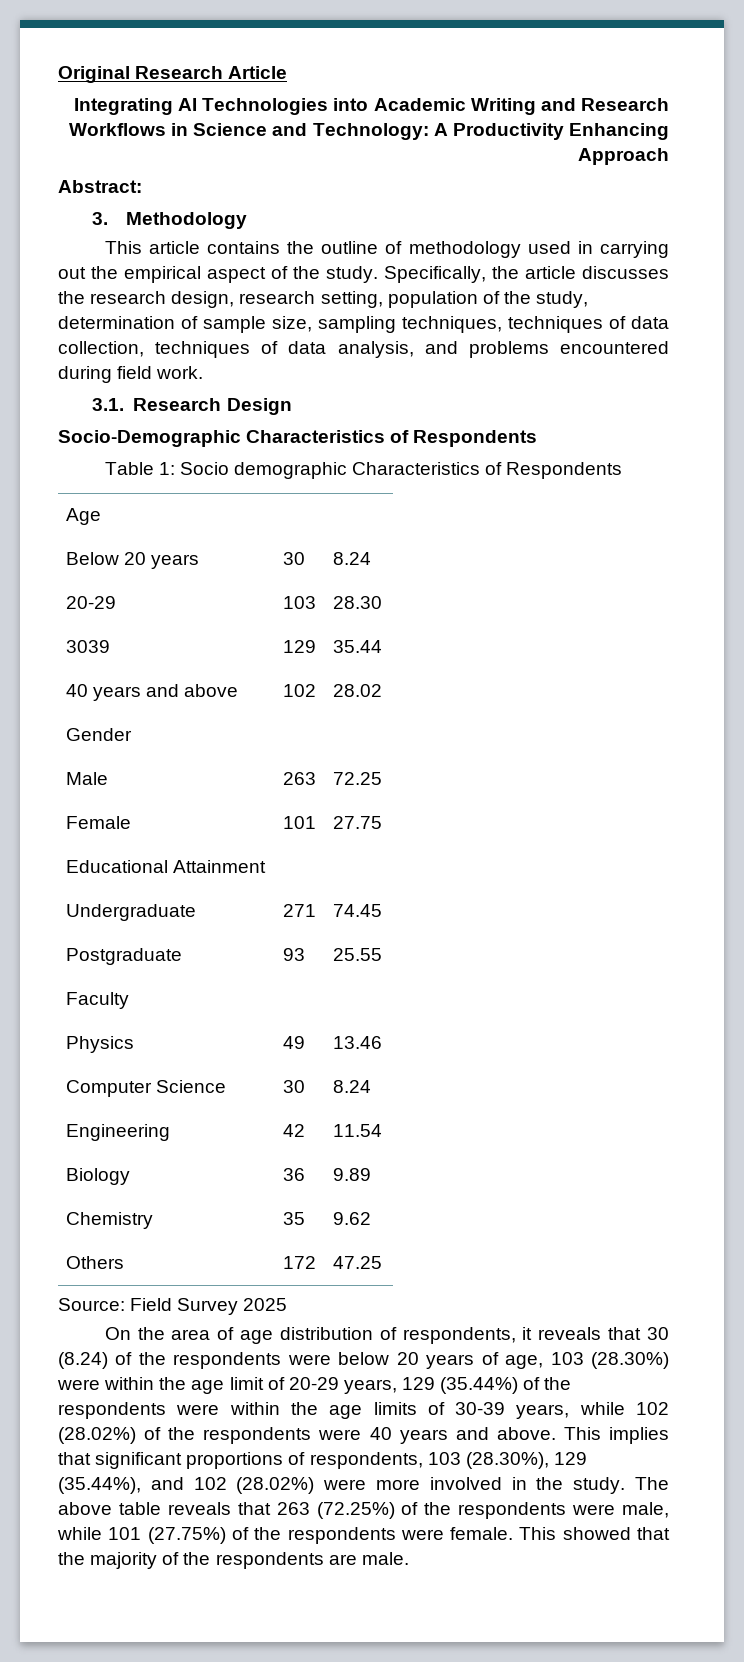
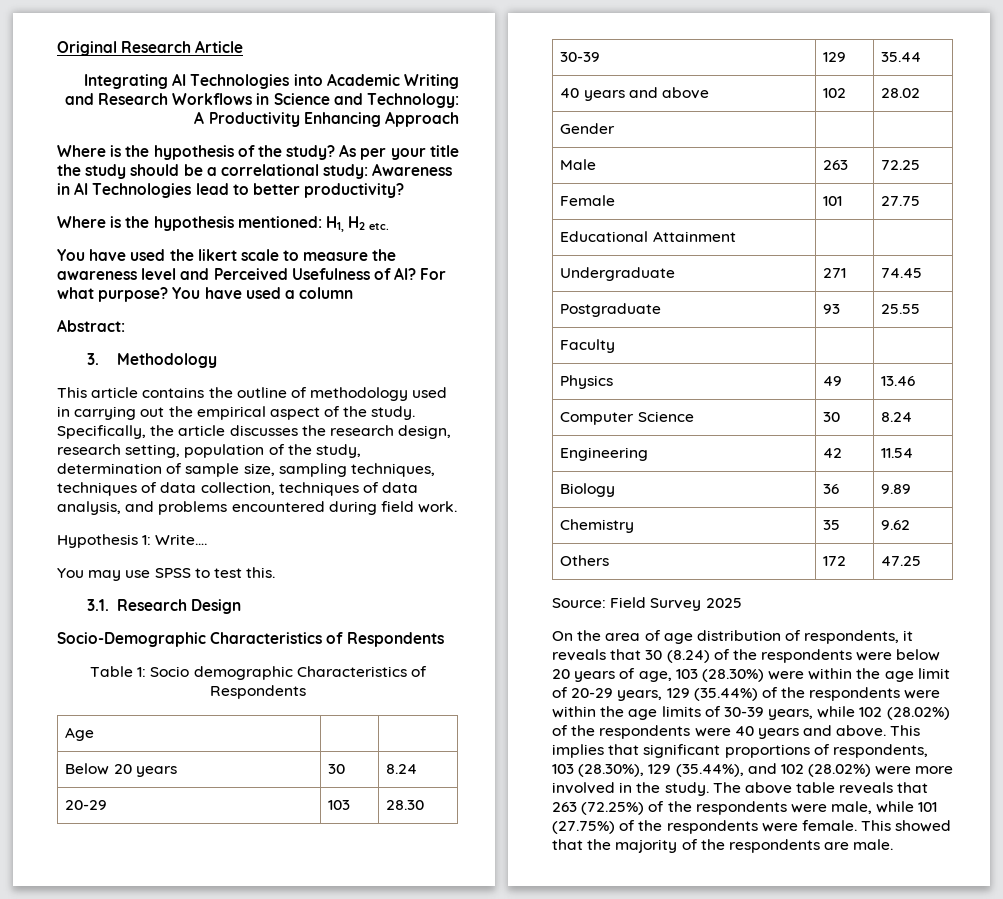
+ Where is the hypothesis of the study? As per your title the study should be a correlational study: Awareness in AI Technologies lead to better productivity?
+ Where is the hypothesis mentioned: H1, H2 etc.
+ You have used the likert scale to measure the awareness level and Perceived Usefulness of AI? For what purpose? You have used a column
+ Hypothesis 1: Write….
+ You may use SPSS to test this.
- 3039 | 129 | 35.44
+ 30-39 | 129 | 35.44

